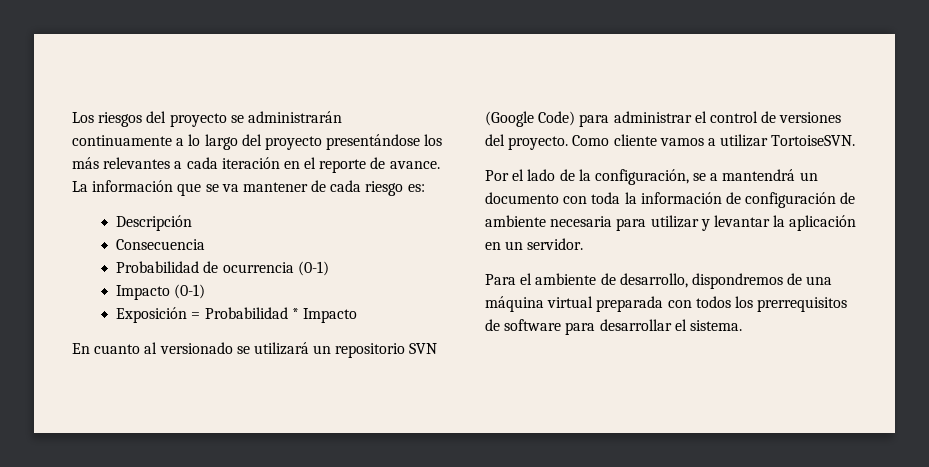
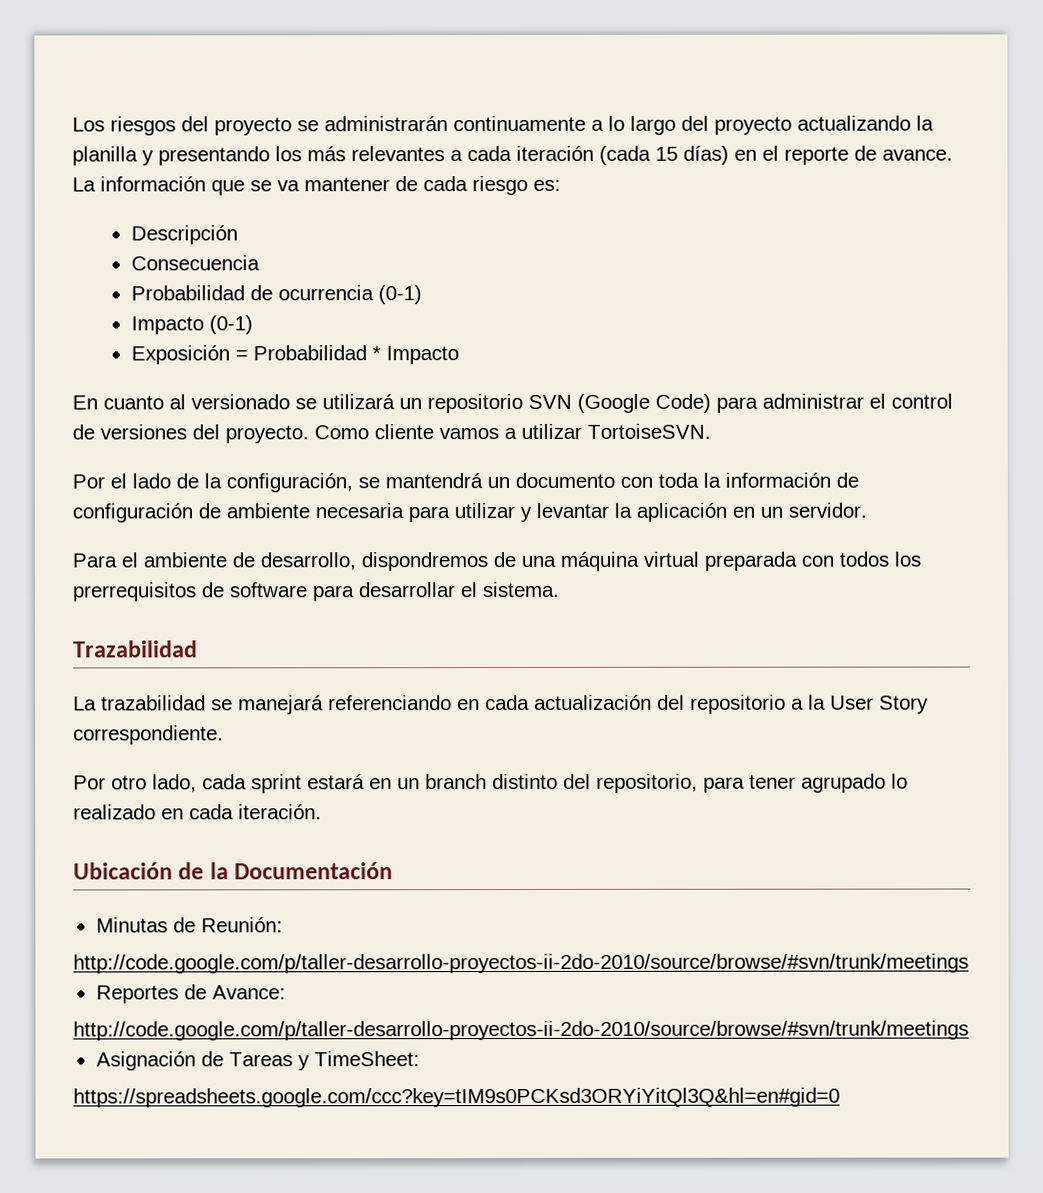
- Los riesgos del proyecto se administrarán continuamente a lo largo del proyecto presentándose los más relevantes a cada iteración en el reporte de avance.
+ Los riesgos del proyecto se administrarán continuamente a lo largo del proyecto actualizando la planilla y presentando los más relevantes a cada iteración (cada 15 días) en el reporte de avance.
- Por el lado de la configuración, se a mantendrá un documento con toda la información de configuración de ambiente necesaria para utilizar y levantar la aplicación en un servidor.
+ Por el lado de la configuración, se mantendrá un documento con toda la información de configuración de ambiente necesaria para utilizar y levantar la aplicación en un servidor.
+ Trazabilidad
+ La trazabilidad se manejará referenciando en cada actualización del repositorio a la User Story correspondiente.
+ Por otro lado, cada sprint estará en un branch distinto del repositorio, para tener agrupado lo realizado en cada iteración.
+ Ubicación de la Documentación
+ Minutas de Reunión:
+ http://code.google.com/p/taller-desarrollo-proyectos-ii-2do-2010/source/browse/#svn/trunk/meetings
+ Reportes de Avance:
+ http://code.google.com/p/taller-desarrollo-proyectos-ii-2do-2010/source/browse/#svn/trunk/meetings
+ Asignación de Tareas y TimeSheet:
+ https://spreadsheets.google.com/ccc?key=tIM9s0PCKsd3ORYiYitQl3Q&hl=en#gid=0

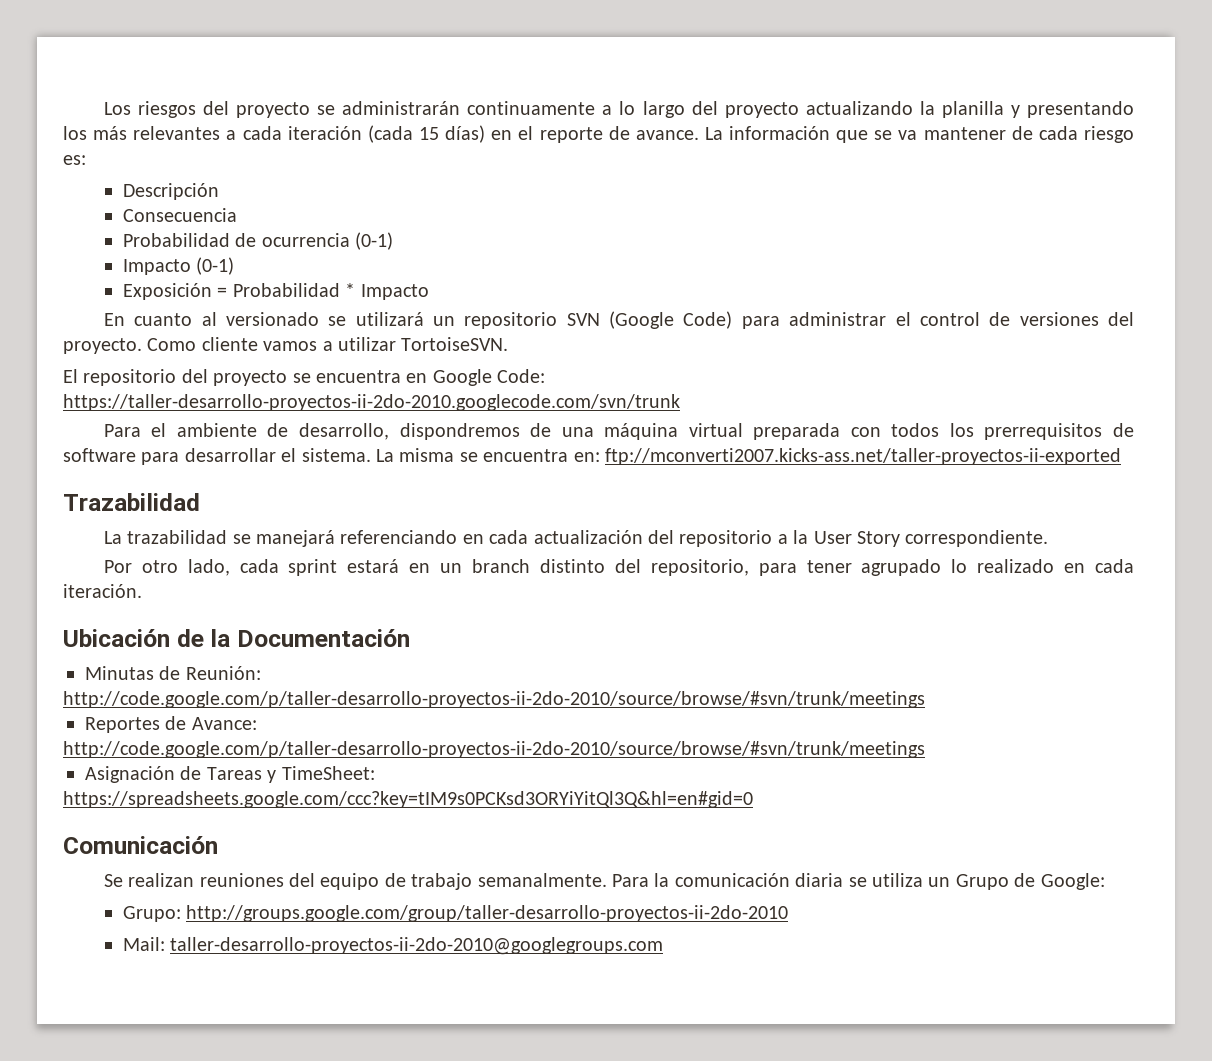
- Por el lado de la configuración, se mantendrá un documento con toda la información de configuración de ambiente necesaria para utilizar y levantar la aplicación en un servidor.
+ El repositorio del proyecto se encuentra en Google Code: https://taller-desarrollo-proyectos-ii-2do-2010.googlecode.com/svn/trunk
+ La misma se encuentra en: ftp://mconverti2007.kicks-ass.net/taller-proyectos-ii-exported
+ Comunicación
+ Se realizan reuniones del equipo de trabajo semanalmente. Para la comunicación diaria se utiliza un Grupo de Google:
+ Grupo: http://groups.google.com/group/taller-desarrollo-proyectos-ii-2do-2010
+ Mail: taller-desarrollo-proyectos-ii-2do-2010@googlegroups.com

